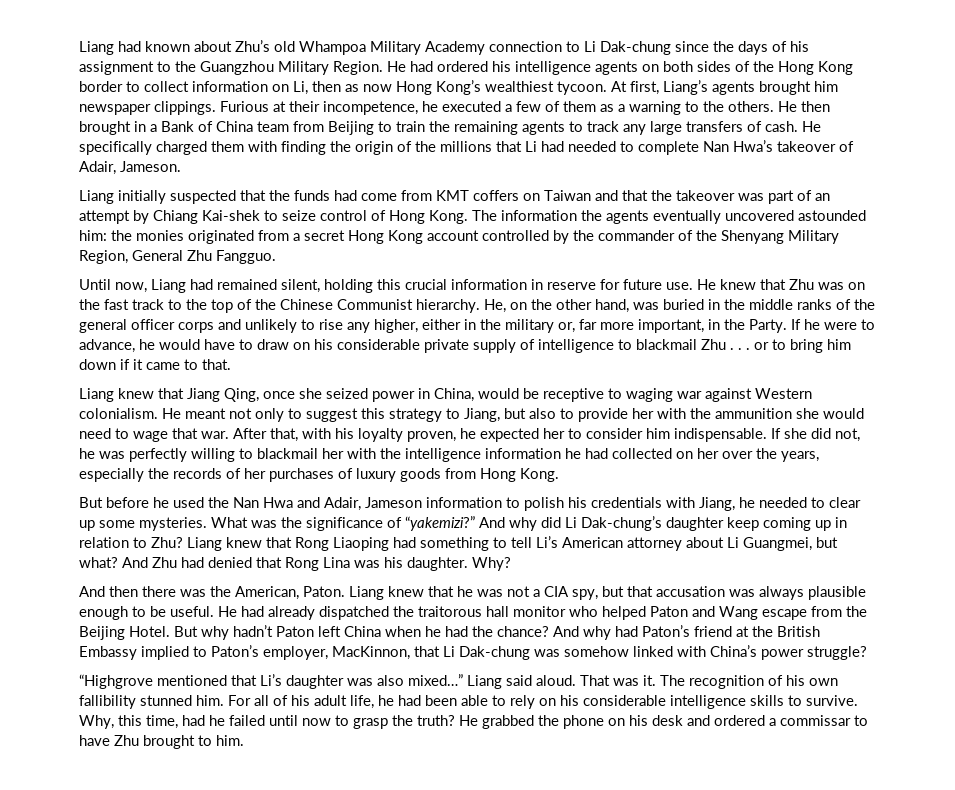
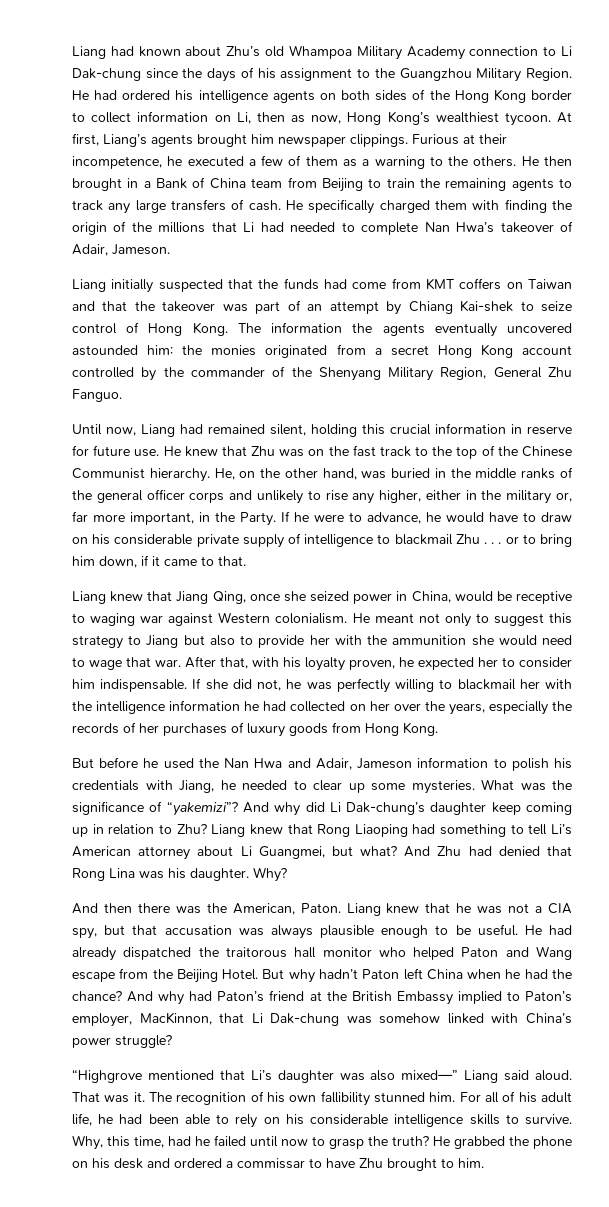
- He had ordered his intelligence agents on both sides of the Hong Kong border to collect information on Li, then as now Hong Kong’s wealthiest tycoon.
+ He had ordered his intelligence agents on both sides of the Hong Kong border to collect information on Li, then as now, Hong Kong’s wealthiest tycoon.
- The information the agents eventually uncovered astounded him: the monies originated from a secret Hong Kong account controlled by the commander of the Shenyang Military Region, General Zhu Fangguo.
+ The information the agents eventually uncovered astounded him: the monies originated from a secret Hong Kong account controlled by the commander of the Shenyang Military Region, General Zhu Fanguo.
- If he were to advance, he would have to draw on his considerable private supply of intelligence to blackmail Zhu . . . or to bring him down if it came to that.
+ If he were to advance, he would have to draw on his considerable private supply of intelligence to blackmail Zhu . . . or to bring him down, if it came to that.
- He meant not only to suggest this strategy to Jiang, but also to provide her with the ammunition she would need to wage that war.
+ He meant not only to suggest this strategy to Jiang but also to provide her with the ammunition she would need to wage that war.
- What was the significance of “yakemizi?”
+ What was the significance of “yakemizi”?
- “Highgrove mentioned that Li’s daughter was also mixed…” Liang said aloud.
+ “Highgrove mentioned that Li’s daughter was also mixed—” Liang said aloud.

